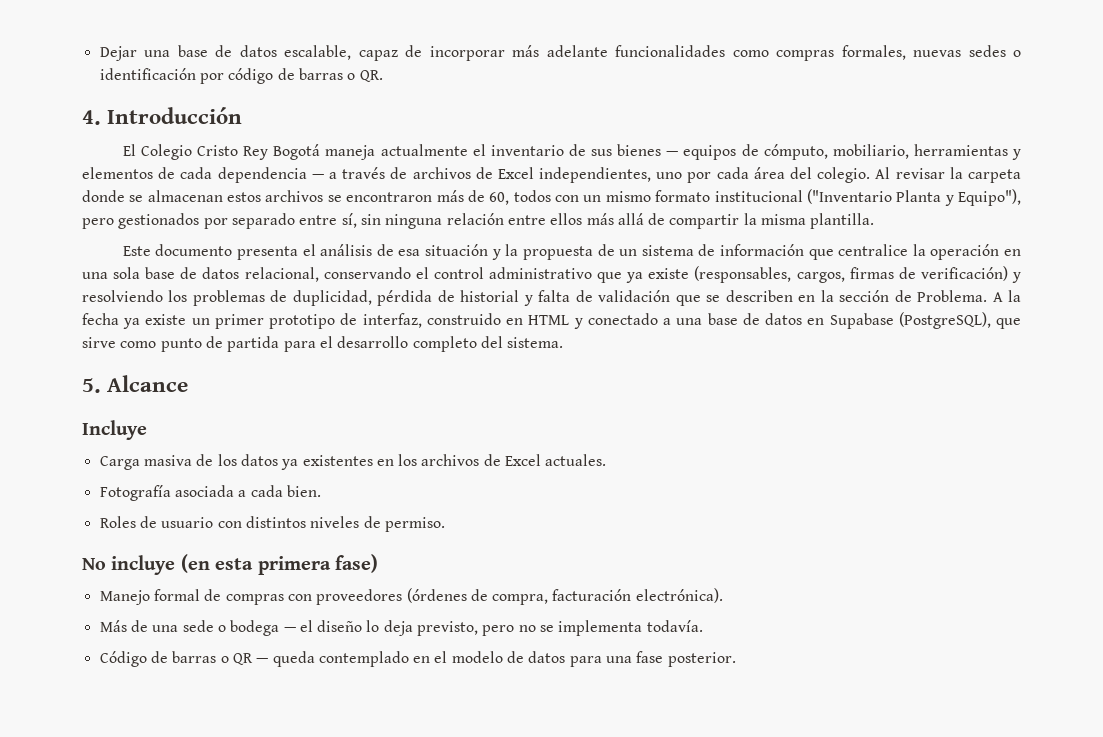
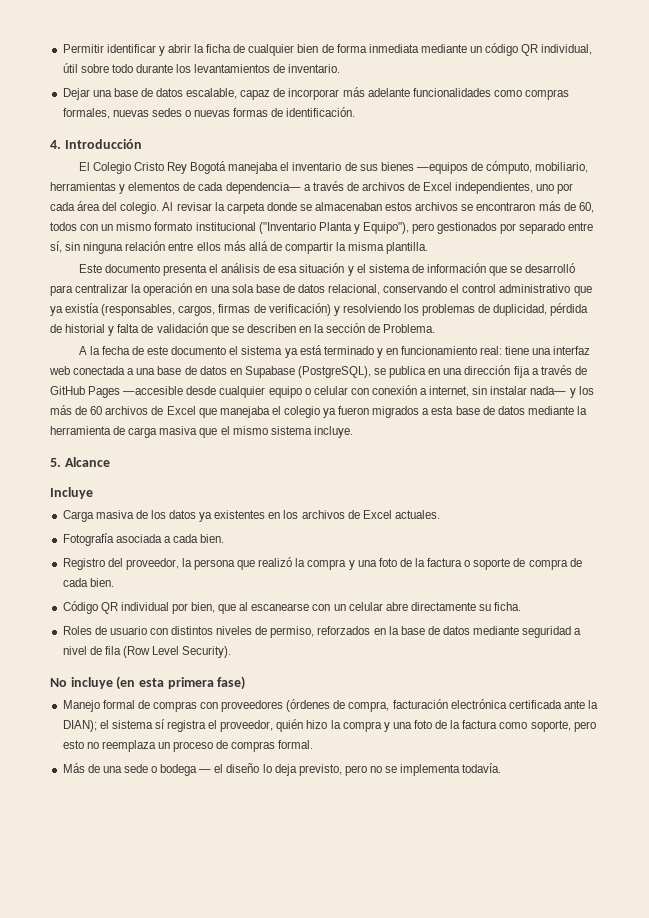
+ Permitir identificar y abrir la ficha de cualquier bien de forma inmediata mediante un código QR individual, útil sobre todo durante los levantamientos de inventario.
- Dejar una base de datos escalable, capaz de incorporar más adelante funcionalidades como compras formales, nuevas sedes o identificación por código de barras o QR.
+ Dejar una base de datos escalable, capaz de incorporar más adelante funcionalidades como compras formales, nuevas sedes o nuevas formas de identificación.
- El Colegio Cristo Rey Bogotá maneja actualmente el inventario de sus bienes — equipos de cómputo, mobiliario, herramientas y elementos de cada dependencia — a través de archivos de Excel independientes, uno por cada área del colegio.
+ El Colegio Cristo Rey Bogotá manejaba el inventario de sus bienes —equipos de cómputo, mobiliario, herramientas y elementos de cada dependencia— a través de archivos de Excel independientes, uno por cada área del colegio.
- Al revisar la carpeta donde se almacenan estos archivos se encontraron más de 60, todos con un mismo formato institucional ("Inventario Planta y Equipo"), pero gestionados por separado entre sí, sin ninguna relación entre ellos más allá de compartir la misma plantilla.
+ Al revisar la carpeta donde se almacenaban estos archivos se encontraron más de 60, todos con un mismo formato institucional ("Inventario Planta y Equipo"), pero gestionados por separado entre sí, sin ninguna relación entre ellos más allá de compartir la misma plantilla.
- Este documento presenta el análisis de esa situación y la propuesta de un sistema de información que centralice la operación en una sola base de datos relacional, conservando el control administrativo que ya existe (responsables, cargos, firmas de verificación) y resolviendo los problemas de duplicidad, pérdida de historial y falta de validación que se describen en la sección de Problema. A la fecha ya existe un primer prototipo de interfaz, construido en HTML y conectado a una base de datos en Supabase (PostgreSQL), que sirve como punto de partida para el desarrollo completo del sistema.
+ Este documento presenta el análisis de esa situación y el sistema de información que se desarrolló para centralizar la operación en una sola base de datos relacional, conservando el control administrativo que ya existía (responsables, cargos, firmas de verificación) y resolviendo los problemas de duplicidad, pérdida de historial y falta de validación que se describen en la sección de Problema.
+ A la fecha de este documento el sistema ya está terminado y en funcionamiento real: tiene una interfaz web conectada a una base de datos en Supabase (PostgreSQL), se publica en una dirección fija a través de GitHub Pages —accesible desde cualquier equipo o celular con conexión a internet, sin instalar nada— y los más de 60 archivos de Excel que manejaba el colegio ya fueron migrados a esta base de datos mediante la herramienta de carga masiva que el mismo sistema incluye.
+ Registro del proveedor, la persona que realizó la compra y una foto de la factura o soporte de compra de cada bien.
+ Código QR individual por bien, que al escanearse con un celular abre directamente su ficha.
- Roles de usuario con distintos niveles de permiso.
+ Roles de usuario con distintos niveles de permiso, reforzados en la base de datos mediante seguridad a nivel de fila (Row Level Security).
- Manejo formal de compras con proveedores (órdenes de compra, facturación electrónica).
+ Manejo formal de compras con proveedores (órdenes de compra, facturación electrónica certificada ante la DIAN); el sistema sí registra el proveedor, quién hizo la compra y una foto de la factura como soporte, pero esto no reemplaza un proceso de compras formal.
- Código de barras o QR — queda contemplado en el modelo de datos para una fase posterior.

